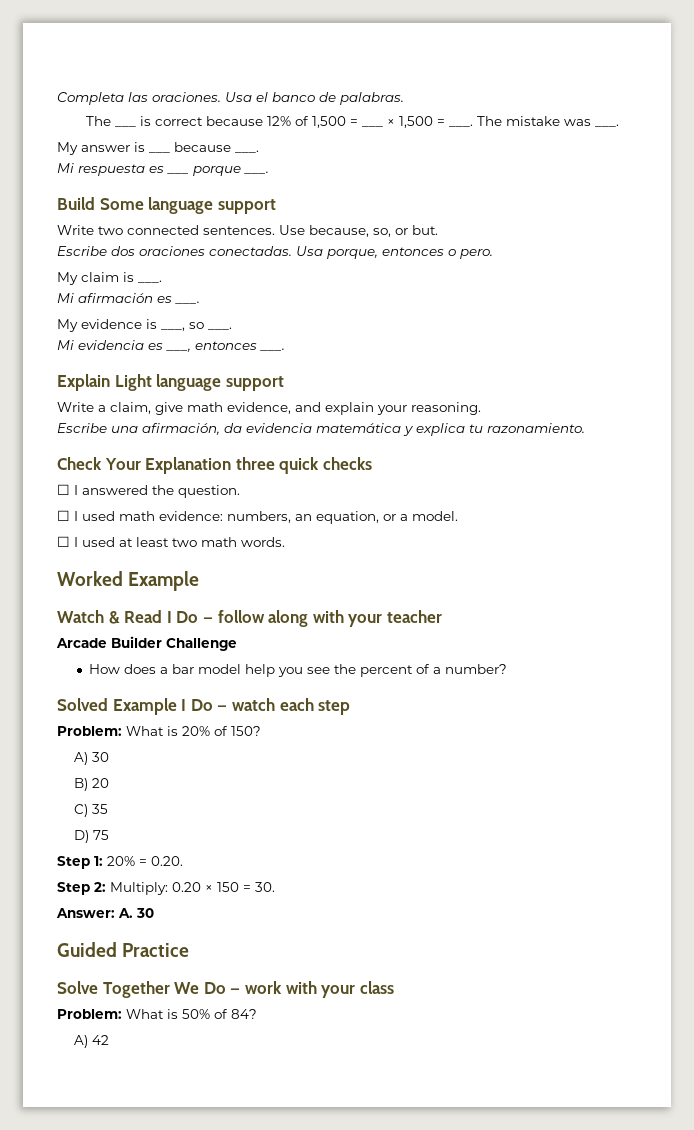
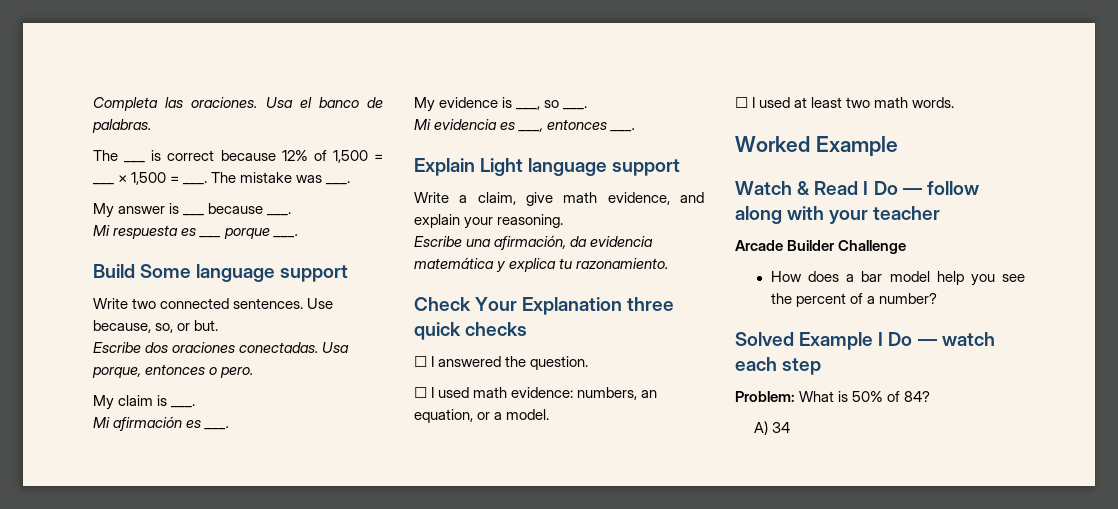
- Problem: What is 20% of 150?
- A) 30
- B) 20
- C) 35
- D) 75
- Step 1: 20% = 0.20.
- Step 2: Multiply: 0.20 × 150 = 30.
- Answer: A. 30
- Guided Practice
- Solve Together We Do — work with your class
- A) 42
+ A) 34

